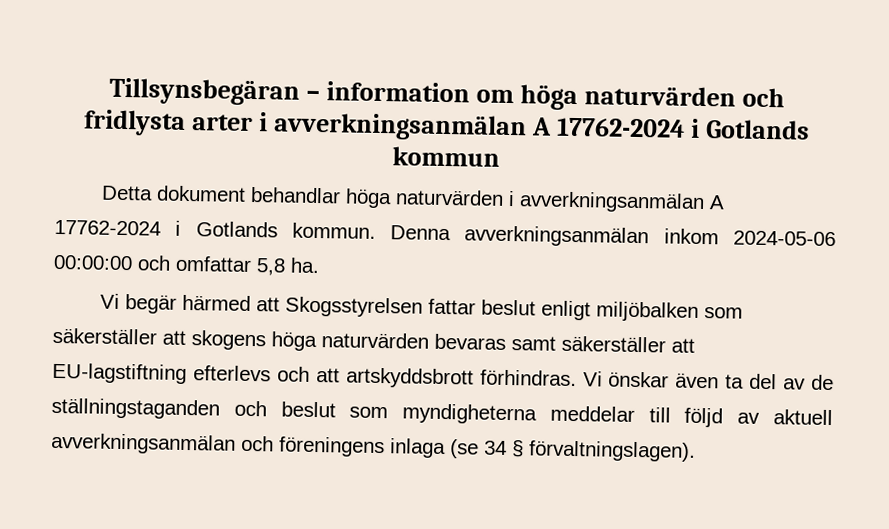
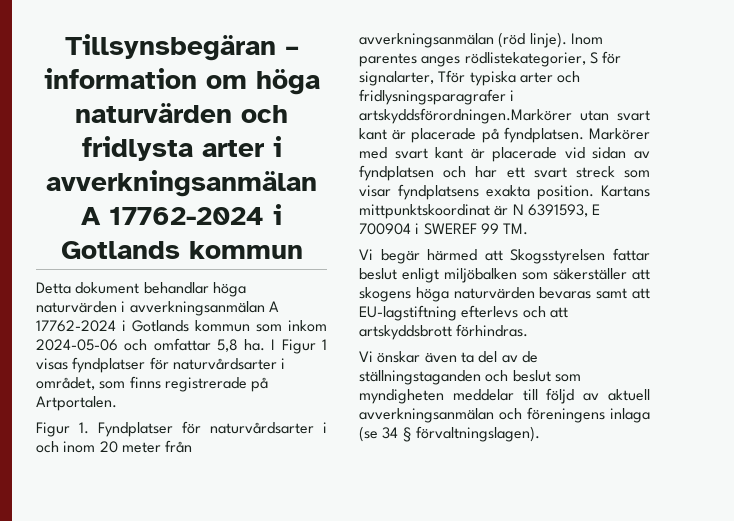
- Detta dokument behandlar höga naturvärden i avverkningsanmälan A 17762-2024 i Gotlands kommun. Denna avverkningsanmälan inkom 2024-05-06 00:00:00 och omfattar 5,8 ha.
+ Detta dokument behandlar höga naturvärden i avverkningsanmälan A 17762-2024 i Gotlands kommun som inkom 2024-05-06 och omfattar 5,8 ha. I Figur 1 visas fyndplatser för naturvårdsarter i området, som finns registrerade på Artportalen.
+ Figur 1. Fyndplatser för naturvårdsarter i och inom 20 meter från avverkningsanmälan (röd linje). Inom parentes anges rödlistekategorier, S för signalarter, Tför typiska arter och fridlysningsparagrafer i artskyddsförordningen.Markörer utan svart kant är placerade på fyndplatsen. Markörer med svart kant är placerade vid sidan av fyndplatsen och har ett svart streck som visar fyndplatsens exakta position. Kartans mittpunktskoordinat är N 6391593, E 700904 i SWEREF 99 TM.
- Vi begär härmed att Skogsstyrelsen fattar beslut enligt miljöbalken som säkerställer att skogens höga naturvärden bevaras samt säkerställer att EU-lagstiftning efterlevs och att artskyddsbrott förhindras. Vi önskar även ta del av de ställningstaganden och beslut som myndigheterna meddelar till följd av aktuell avverkningsanmälan och föreningens inlaga (se 34 § förvaltningslagen).
+ Vi begär härmed att Skogsstyrelsen fattar beslut enligt miljöbalken som säkerställer att skogens höga naturvärden bevaras samt att EU-lagstiftning efterlevs och att artskyddsbrott förhindras.
+ Vi önskar även ta del av de ställningstaganden och beslut som myndigheten meddelar till följd av aktuell avverkningsanmälan och föreningens inlaga (se 34 § förvaltningslagen).

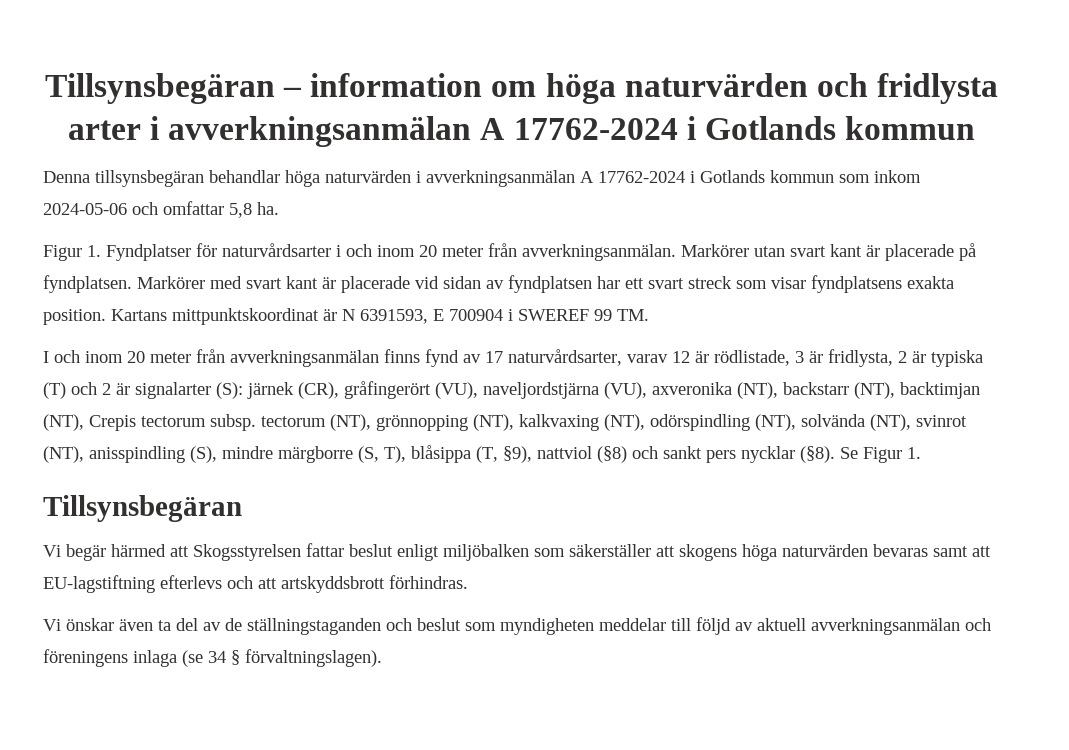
- Detta dokument behandlar höga naturvärden i avverkningsanmälan A 17762-2024 i Gotlands kommun som inkom 2024-05-06 och omfattar 5,8 ha. I Figur 1 visas fyndplatser för naturvårdsarter i området, som finns registrerade på Artportalen.
+ Denna tillsynsbegäran behandlar höga naturvärden i avverkningsanmälan A 17762-2024 i Gotlands kommun som inkom 2024-05-06 och omfattar 5,8 ha.
- Figur 1. Fyndplatser för naturvårdsarter i och inom 20 meter från avverkningsanmälan (röd linje). Inom parentes anges rödlistekategorier, S för signalarter, Tför typiska arter och fridlysningsparagrafer i artskyddsförordningen.Markörer utan svart kant är placerade på fyndplatsen.
+ Figur 1. Fyndplatser för naturvårdsarter i och inom 20 meter från avverkningsanmälan. Markörer utan svart kant är placerade på fyndplatsen.
- Markörer med svart kant är placerade vid sidan av fyndplatsen och har ett svart streck som visar fyndplatsens exakta position.
+ Markörer med svart kant är placerade vid sidan av fyndplatsen har ett svart streck som visar fyndplatsens exakta position.
+ I och inom 20 meter från avverkningsanmälan finns fynd av 17 naturvårdsarter, varav 12 är rödlistade, 3 är fridlysta, 2 är typiska (T) och 2 är signalarter (S): järnek (CR), gråfingerört (VU), naveljordstjärna (VU), axveronika (NT), backstarr (NT), backtimjan (NT), Crepis tectorum subsp. tectorum (NT), grönnopping (NT), kalkvaxing (NT), odörspindling (NT), solvända (NT), svinrot (NT), anisspindling (S), mindre märgborre (S, T), blåsippa (T, §9), nattviol (§8) och sankt pers nycklar (§8). Se Figur 1.
+ Tillsynsbegäran

